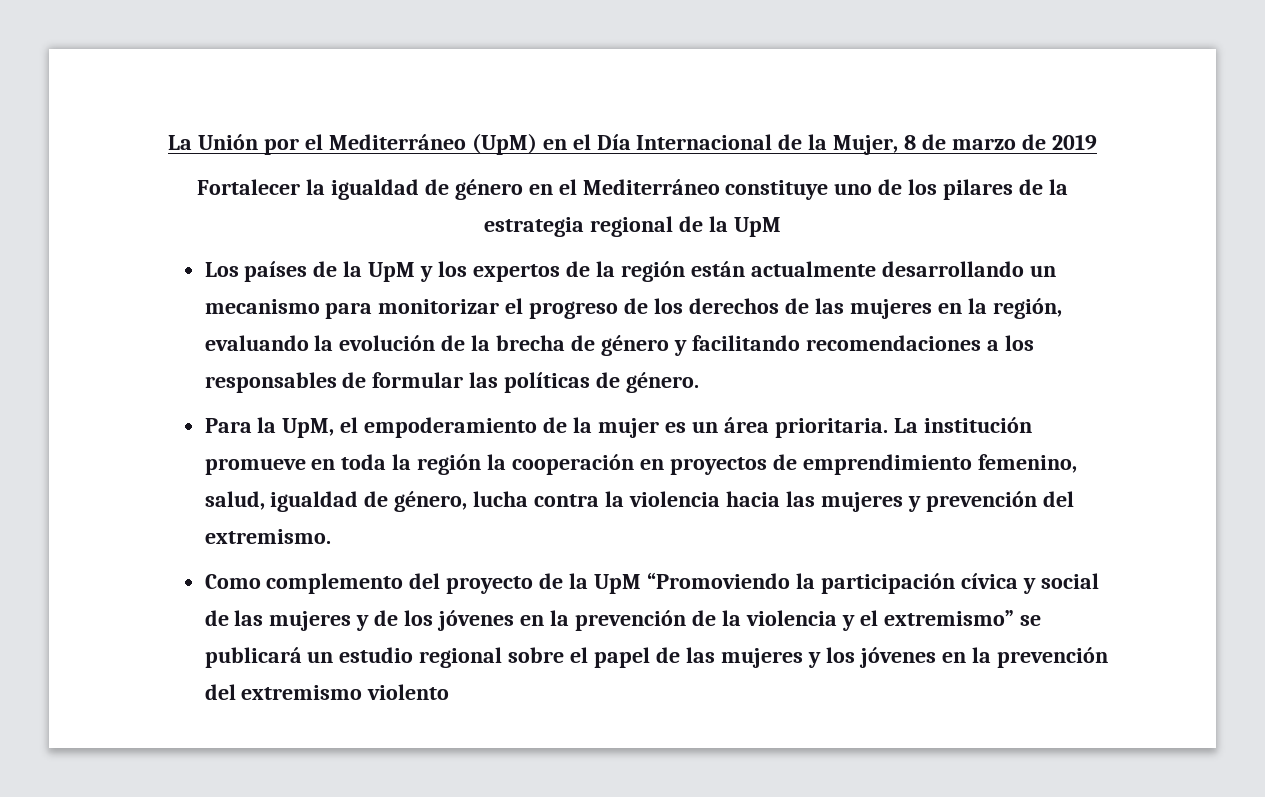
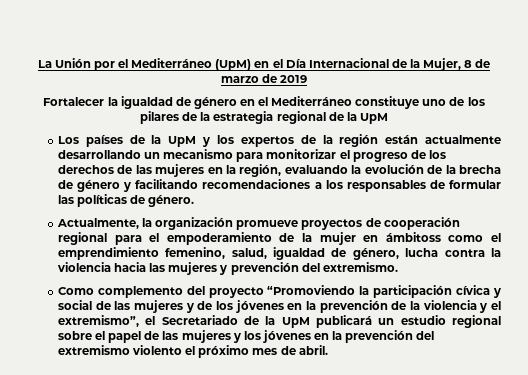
- Para la UpM, el empoderamiento de la mujer es un área prioritaria. La institución promueve en toda la región la cooperación en proyectos de emprendimiento femenino, salud, igualdad de género, lucha contra la violencia hacia las mujeres y prevención del extremismo.
+ Actualmente, la organización promueve proyectos de cooperación regional para el empoderamiento de la mujer en ámbitoss como el emprendimiento femenino, salud, igualdad de género, lucha contra la violencia hacia las mujeres y prevención del extremismo.
- Como complemento del proyecto de la UpM “Promoviendo la participación cívica y social de las mujeres y de los jóvenes en la prevención de la violencia y el extremismo” se publicará un estudio regional sobre el papel de las mujeres y los jóvenes en la prevención del extremismo violento
+ Como complemento del proyecto “Promoviendo la participación cívica y social de las mujeres y de los jóvenes en la prevención de la violencia y el extremismo”, el Secretariado de la UpM publicará un estudio regional sobre el papel de las mujeres y los jóvenes en la prevención del extremismo violento el próximo mes de abril.

